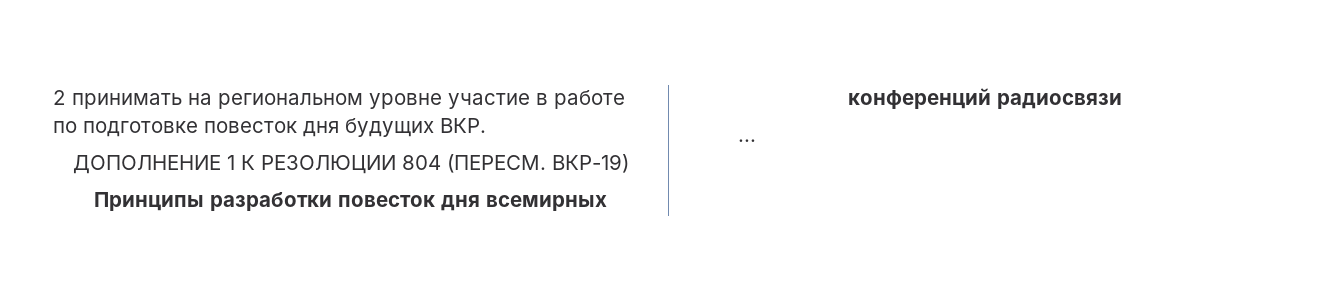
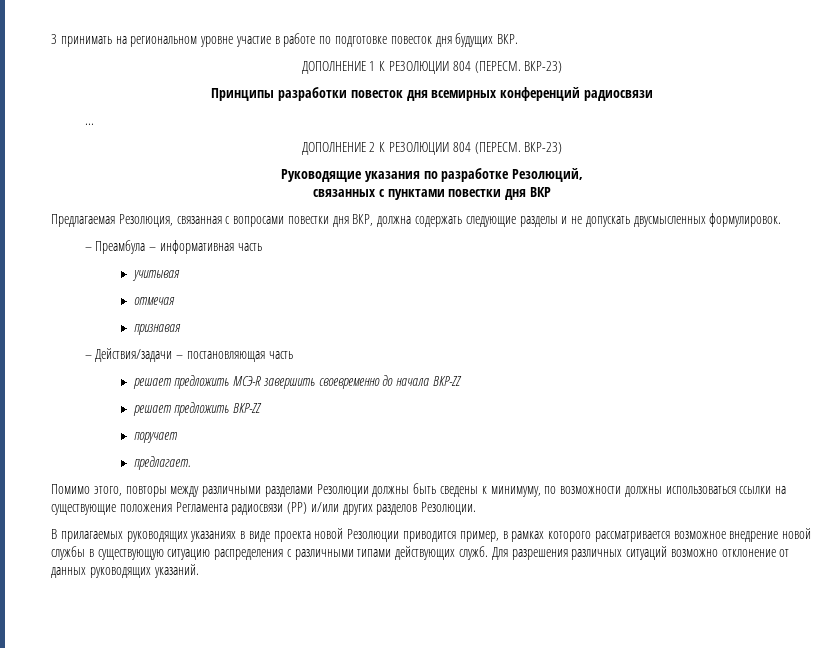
- 2 принимать на региональном уровне участие в работе по подготовке повесток дня будущих ВКР.
+ 3 принимать на региональном уровне участие в работе по подготовке повесток дня будущих ВКР.
- ДОПОЛНЕНИЕ 1 К РЕЗОЛЮЦИИ 804 (ПЕРЕСМ. ВКР-19)
+ ДОПОЛНЕНИЕ 1 К РЕЗОЛЮЦИИ 804 (ПЕРЕСМ. ВКР-23)
+ ДОПОЛНЕНИЕ 2 К РЕЗОЛЮЦИИ 804 (ПЕРЕСМ. ВКР-23)
+ Руководящие указания по разработке Резолюций,
+ связанных с пунктами повестки дня ВКР
+ Предлагаемая Резолюция, связанная с вопросами повестки дня ВКР, должна содержать следующие разделы и не допускать двусмысленных формулировок.
+ – Преамбула – информативная часть
+ учитывая
+ отмечая
+ признавая
+ – Действия/задачи – постановляющая часть
+ решает предложить МСЭ-R завершить своевременно до начала ВКР-ZZ
+ решает предложить ВКР-ZZ
+ поручает
+ предлагает.
+ Помимо этого, повторы между различными разделами Резолюции должны быть сведены к минимуму, по возможности должны использоваться ссылки на существующие положения Регламента радиосвязи (РР) и/или других разделов Резолюции.
+ В прилагаемых руководящих указаниях в виде проекта новой Резолюции приводится пример, в рамках которого рассматривается возможное внедрение новой службы в существующую ситуацию распределения с различными типами действующих служб. Для разрешения различных ситуаций возможно отклонение от данных руководящих указаний.

